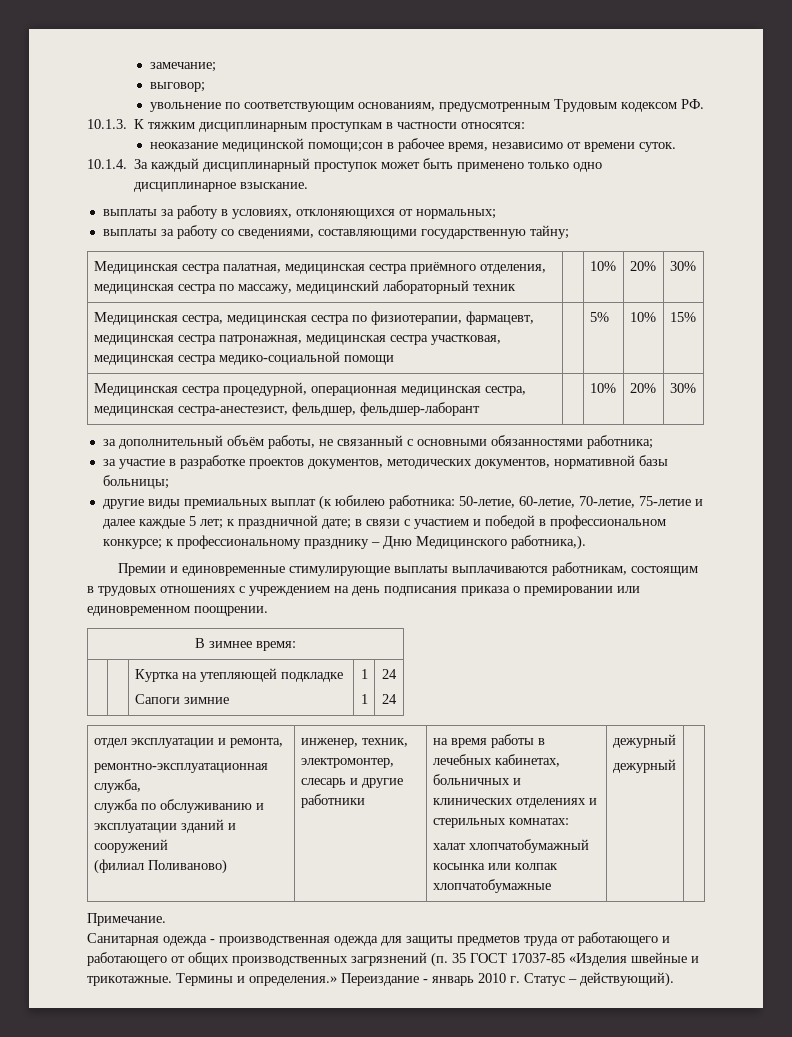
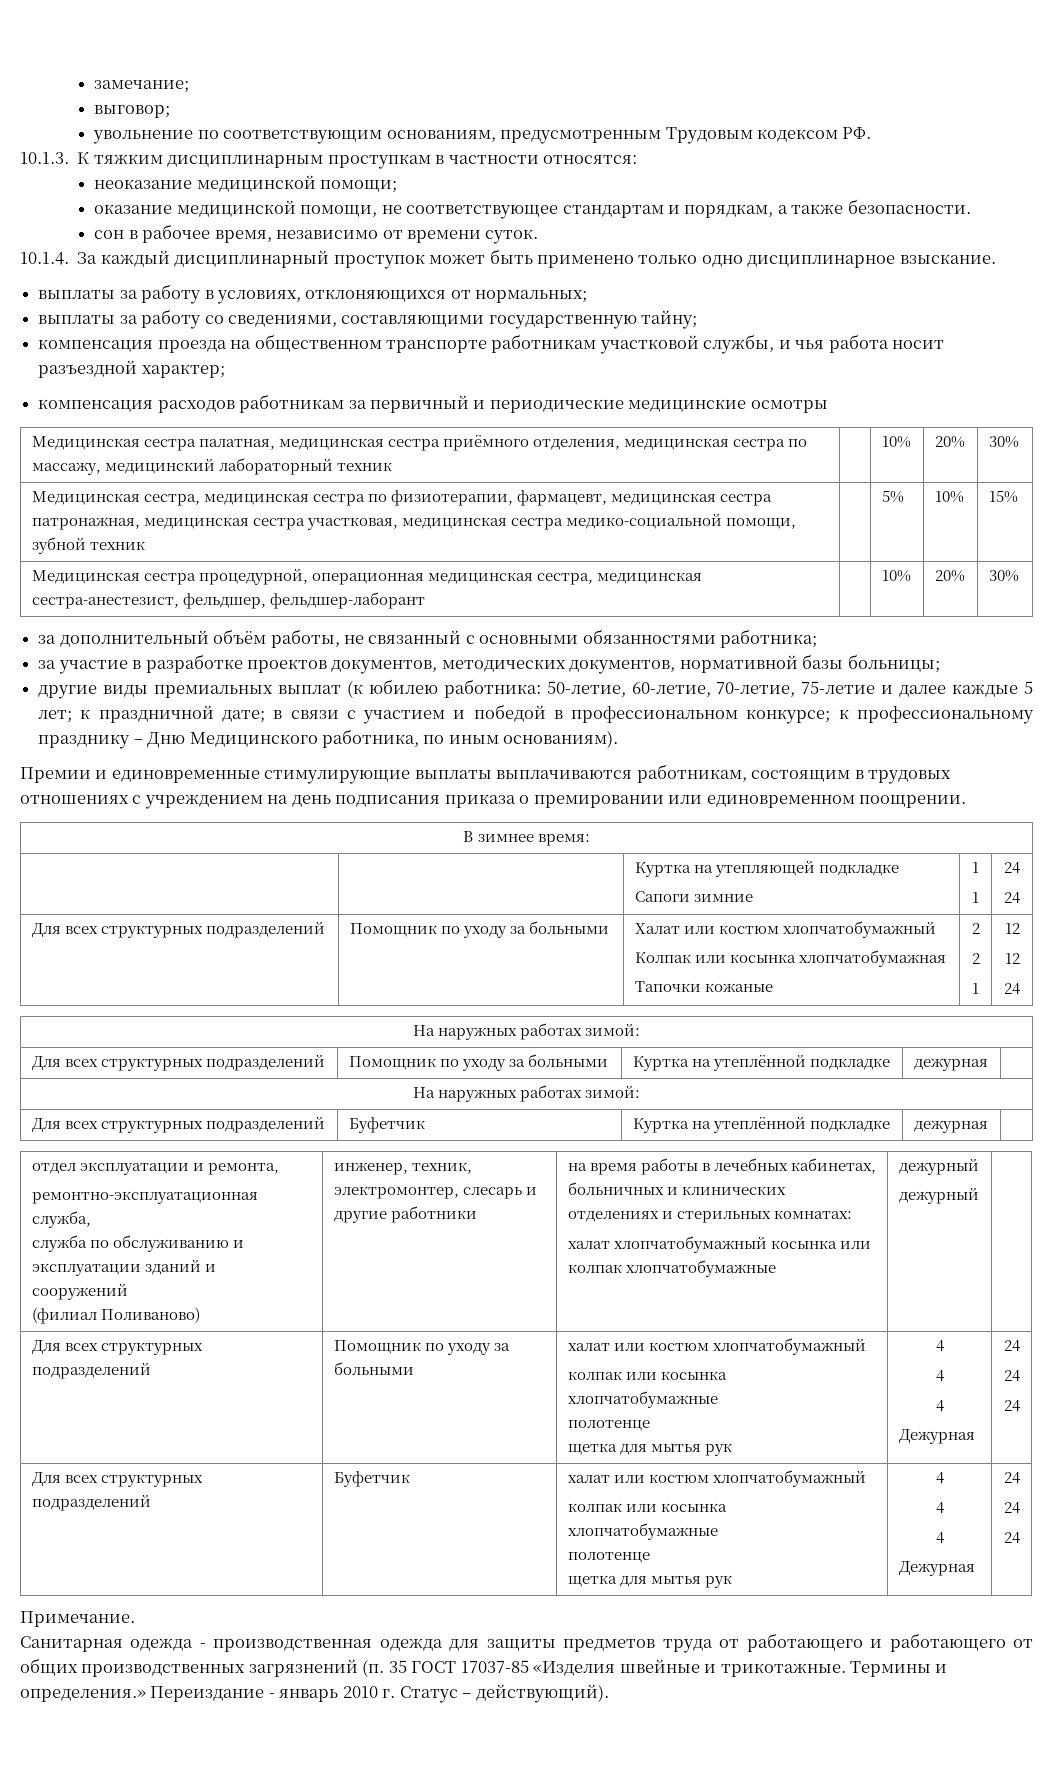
- неоказание медицинской помощи;сон в рабочее время, независимо от времени суток.
+ неоказание медицинской помощи;
+ оказание медицинской помощи, не соответствующее стандартам и порядкам, а также безопасности.
+ сон в рабочее время, независимо от времени суток.
+ компенсация проезда на общественном транспорте работникам участковой службы, и чья работа носит разъездной характер;
+ компенсация расходов работникам за первичный и периодические медицинские осмотры
- Медицинская сестра, медицинская сестра по физиотерапии, фармацевт, медицинская сестра патронажная, медицинская сестра участковая, медицинская сестра медико-социальной помощи | | 5% | 10% | 15%
+ Медицинская сестра, медицинская сестра по физиотерапии, фармацевт, медицинская сестра патронажная, медицинская сестра участковая, медицинская сестра медико-социальной помощи, зубной техник | | 5% | 10% | 15%
- другие виды премиальных выплат (к юбилею работника: 50-летие, 60-летие, 70-летие, 75-летие и далее каждые 5 лет; к праздничной дате; в связи с участием и победой в профессиональном конкурсе; к профессиональному празднику – Дню Медицинского работника,).
+ другие виды премиальных выплат (к юбилею работника: 50-летие, 60-летие, 70-летие, 75-летие и далее каждые 5 лет; к праздничной дате; в связи с участием и победой в профессиональном конкурсе; к профессиональному празднику – Дню Медицинского работника, по иным основаниям).
+ Для всех структурных подразделений | Помощник по уходу за больными | Халат или костюм хлопчатобумажный
+ Колпак или косынка хлопчатобумажная
+ Тапочки кожаные | 2
+ 2
+ 1 | 12
+ 12
+ 24
+ На наружных работах зимой:
+ Для всех структурных подразделений | Помощник по уходу за больными | Куртка на утеплённой подкладке | дежурная |
+ На наружных работах зимой:
+ Для всех структурных подразделений | Буфетчик | Куртка на утеплённой подкладке | дежурная |
+ Для всех структурных подразделений | Помощник по уходу за больными | халат или костюм хлопчатобумажный
+ колпак или косынка хлопчатобумажные
+ полотенце
+ щетка для мытья рук | 4
+ 4
+ 4
+ Дежурная | 24
+ 24
+ 24
+ Для всех структурных подразделений | Буфетчик | халат или костюм хлопчатобумажный
+ колпак или косынка хлопчатобумажные
+ полотенце
+ щетка для мытья рук | 4
+ 4
+ 4
+ Дежурная | 24
+ 24
+ 24

